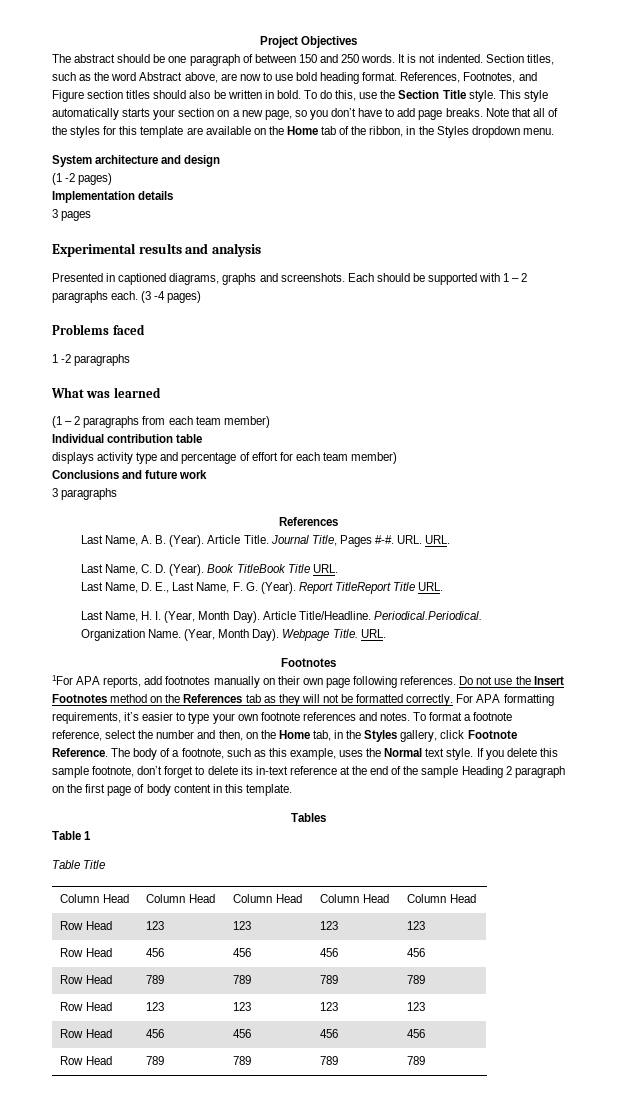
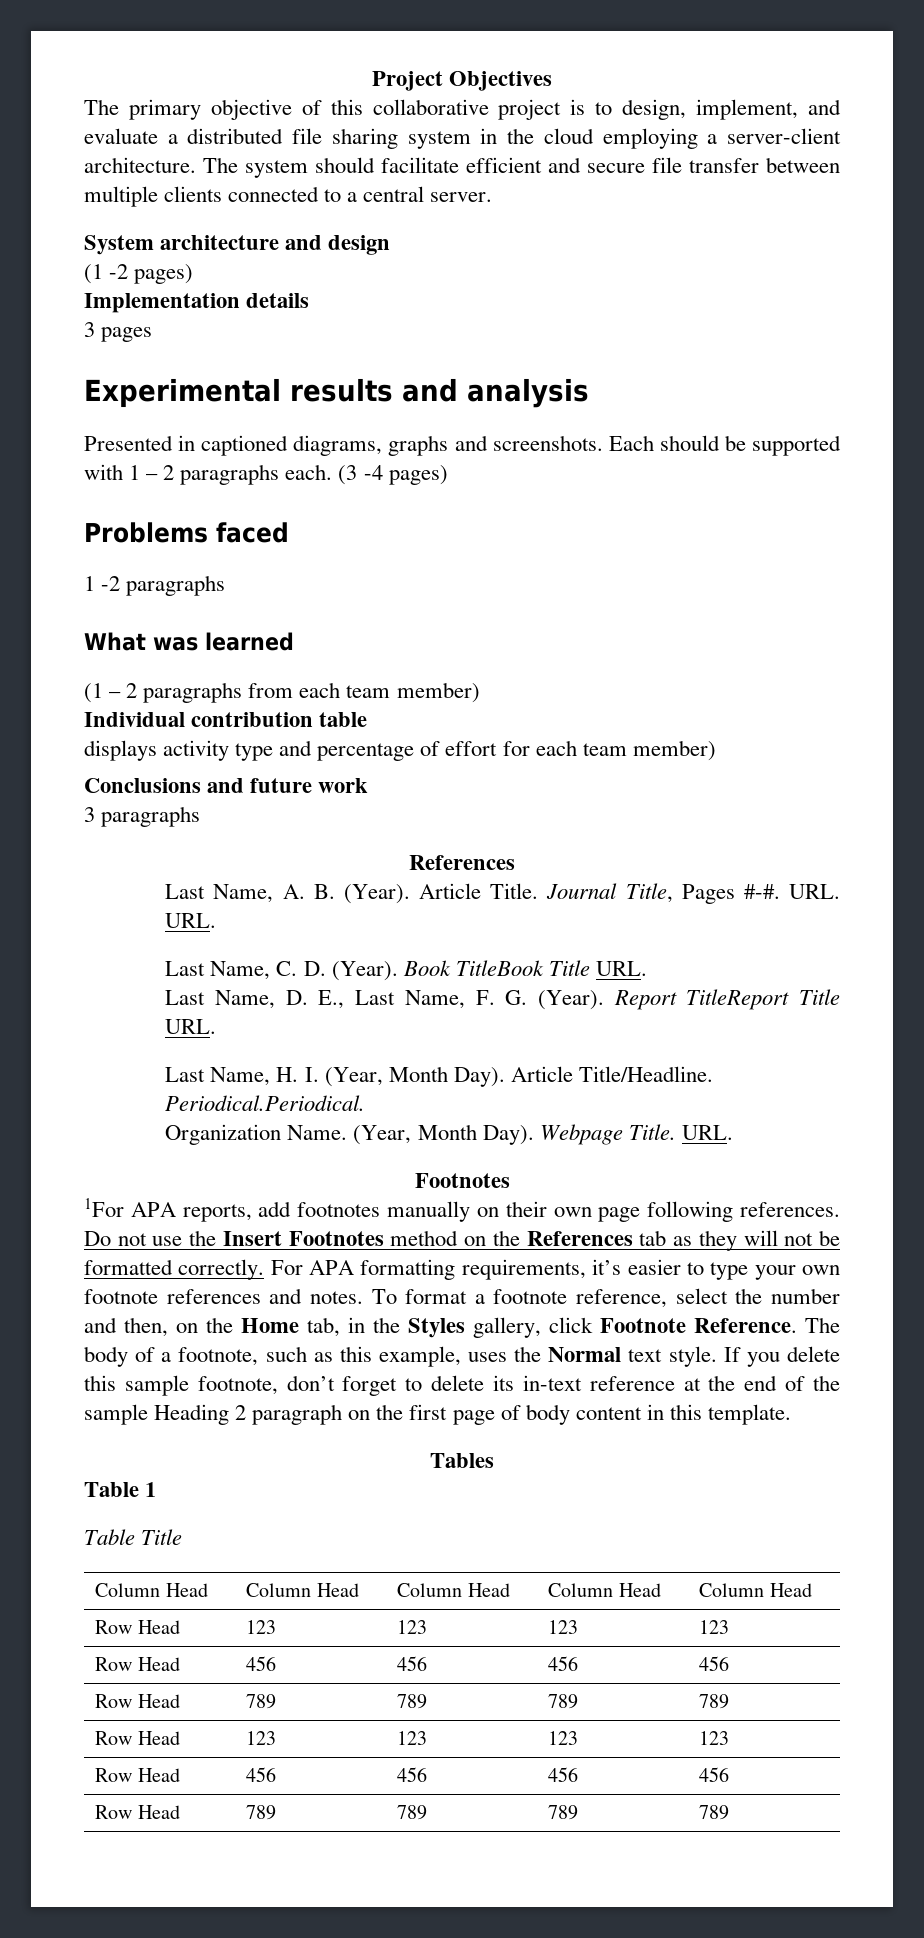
- The abstract should be one paragraph of between 150 and 250 words. It is not indented. Section titles, such as the word Abstract above, are now to use bold heading format. References, Footnotes, and Figure section titles should also be written in bold. To do this, use the Section Title style. This style automatically starts your section on a new page, so you don’t have to add page breaks. Note that all of the styles for this template are available on the Home tab of the ribbon, in the Styles dropdown menu.
+ The primary objective of this collaborative project is to design, implement, and evaluate a distributed file sharing system in the cloud employing a server-client architecture. The system should facilitate efficient and secure file transfer between multiple clients connected to a central server.

